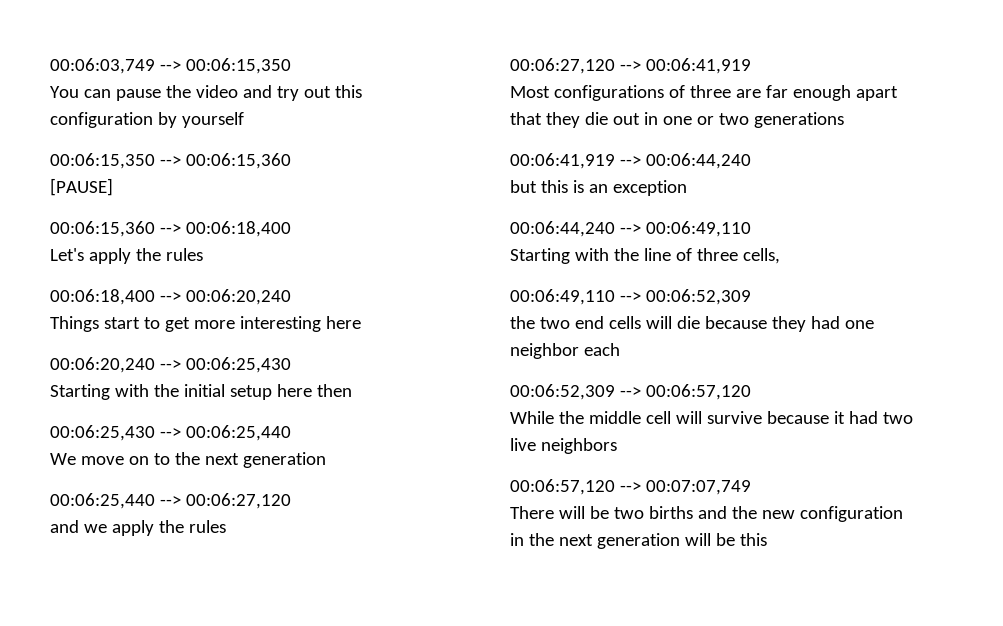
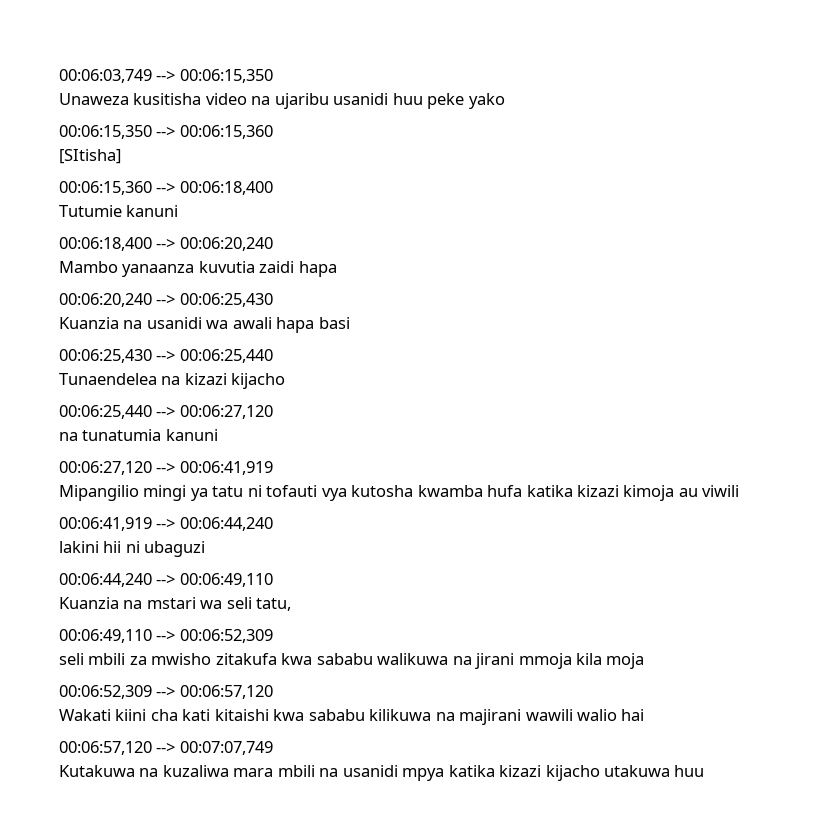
- You can pause the video and try out this configuration by yourself
+ Unaweza kusitisha video na ujaribu usanidi huu peke yako
- [PAUSE]
+ [SItisha]
- Let's apply the rules
+ Tutumie kanuni
- Things start to get more interesting here
+ Mambo yanaanza kuvutia zaidi hapa
  00:06:20,240 --> 00:06:25,430
- Starting with the initial setup here then
+ Kuanzia na usanidi wa awali hapa basi
  00:06:25,430 --> 00:06:25,440
- We move on to the next generation
+ Tunaendelea na kizazi kijacho
  00:06:25,440 --> 00:06:27,120
- and we apply the rules
+ na tunatumia kanuni
  00:06:27,120 --> 00:06:41,919
- Most configurations of three are far enough apart that they die out in one or two generations
+ Mipangilio mingi ya tatu ni tofauti vya kutosha kwamba hufa katika kizazi kimoja au viwili
  00:06:41,919 --> 00:06:44,240
- but this is an exception
+ lakini hii ni ubaguzi
  00:06:44,240 --> 00:06:49,110
- Starting with the line of three cells,
+ Kuanzia na mstari wa seli tatu,
  00:06:49,110 --> 00:06:52,309
- the two end cells will die because they had one neighbor each
+ seli mbili za mwisho zitakufa kwa sababu walikuwa na jirani mmoja kila moja
  00:06:52,309 --> 00:06:57,120
- While the middle cell will survive because it had two live neighbors
+ Wakati kiini cha kati kitaishi kwa sababu kilikuwa na majirani wawili walio hai
  00:06:57,120 --> 00:07:07,749
- There will be two births and the new configuration in the next generation will be this
+ Kutakuwa na kuzaliwa mara mbili na usanidi mpya katika kizazi kijacho utakuwa huu

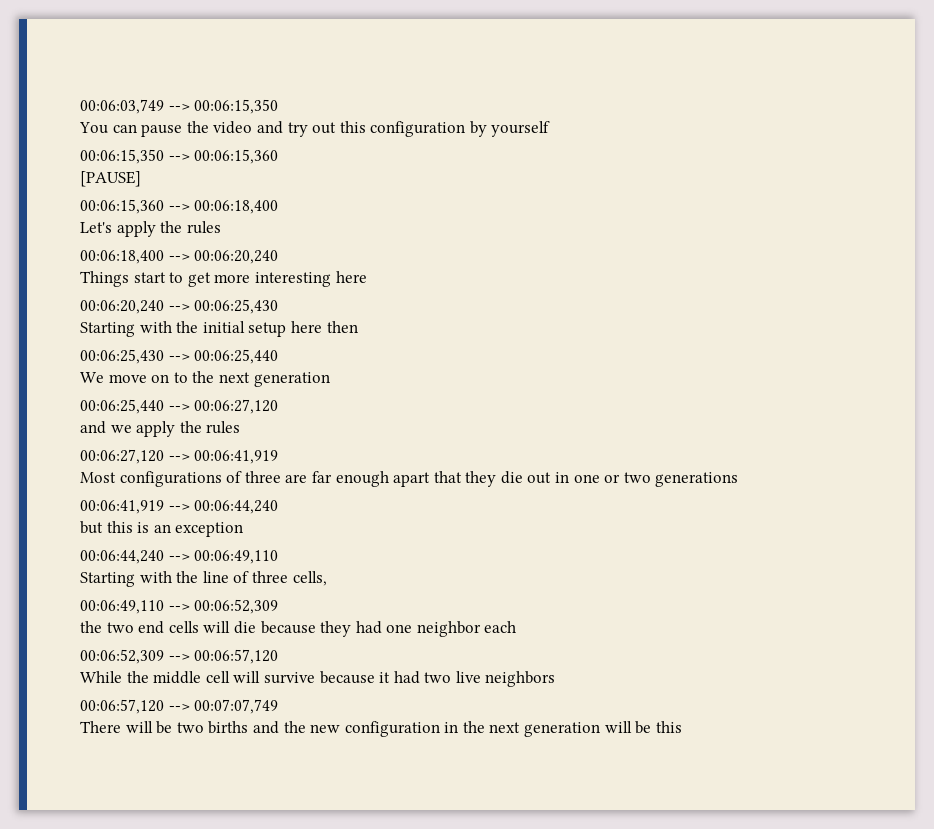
- Unaweza kusitisha video na ujaribu usanidi huu peke yako
+ You can pause the video and try out this configuration by yourself
- [SItisha]
+ [PAUSE]
- Tutumie kanuni
+ Let's apply the rules
- Mambo yanaanza kuvutia zaidi hapa
+ Things start to get more interesting here
  00:06:20,240 --> 00:06:25,430
- Kuanzia na usanidi wa awali hapa basi
+ Starting with the initial setup here then
  00:06:25,430 --> 00:06:25,440
- Tunaendelea na kizazi kijacho
+ We move on to the next generation
  00:06:25,440 --> 00:06:27,120
- na tunatumia kanuni
+ and we apply the rules
  00:06:27,120 --> 00:06:41,919
- Mipangilio mingi ya tatu ni tofauti vya kutosha kwamba hufa katika kizazi kimoja au viwili
+ Most configurations of three are far enough apart that they die out in one or two generations
  00:06:41,919 --> 00:06:44,240
- lakini hii ni ubaguzi
+ but this is an exception
  00:06:44,240 --> 00:06:49,110
- Kuanzia na mstari wa seli tatu,
+ Starting with the line of three cells,
  00:06:49,110 --> 00:06:52,309
- seli mbili za mwisho zitakufa kwa sababu walikuwa na jirani mmoja kila moja
+ the two end cells will die because they had one neighbor each
  00:06:52,309 --> 00:06:57,120
- Wakati kiini cha kati kitaishi kwa sababu kilikuwa na majirani wawili walio hai
+ While the middle cell will survive because it had two live neighbors
  00:06:57,120 --> 00:07:07,749
- Kutakuwa na kuzaliwa mara mbili na usanidi mpya katika kizazi kijacho utakuwa huu
+ There will be two births and the new configuration in the next generation will be this

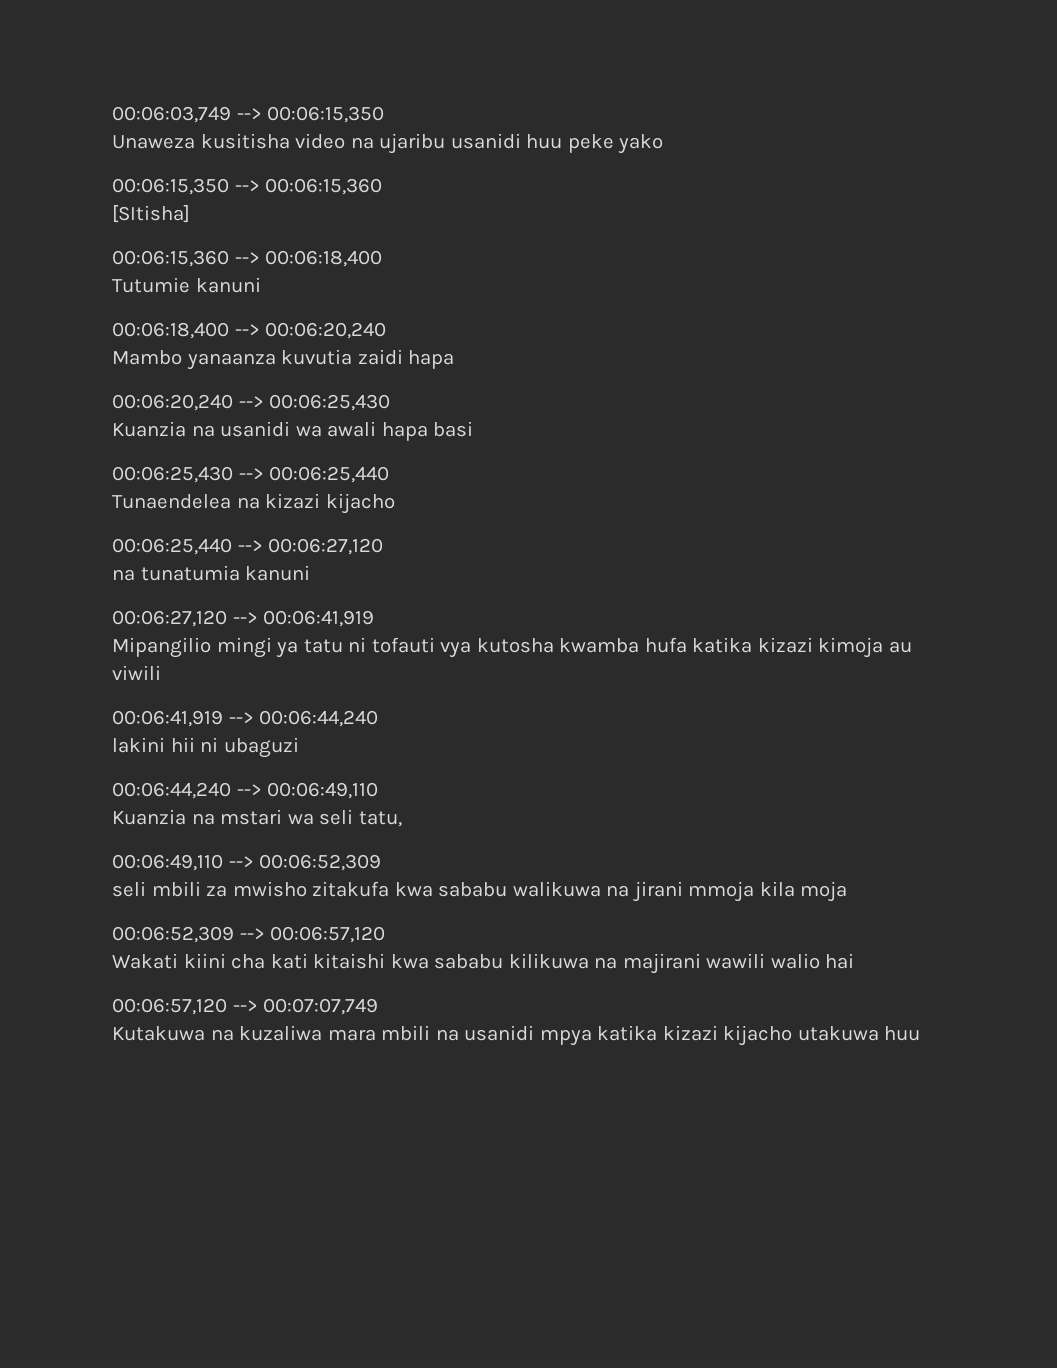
- You can pause the video and try out this configuration by yourself
+ Unaweza kusitisha video na ujaribu usanidi huu peke yako
- [PAUSE]
+ [SItisha]
- Let's apply the rules
+ Tutumie kanuni
- Things start to get more interesting here
+ Mambo yanaanza kuvutia zaidi hapa
  00:06:20,240 --> 00:06:25,430
- Starting with the initial setup here then
+ Kuanzia na usanidi wa awali hapa basi
  00:06:25,430 --> 00:06:25,440
- We move on to the next generation
+ Tunaendelea na kizazi kijacho
  00:06:25,440 --> 00:06:27,120
- and we apply the rules
+ na tunatumia kanuni
  00:06:27,120 --> 00:06:41,919
- Most configurations of three are far enough apart that they die out in one or two generations
+ Mipangilio mingi ya tatu ni tofauti vya kutosha kwamba hufa katika kizazi kimoja au viwili
  00:06:41,919 --> 00:06:44,240
- but this is an exception
+ lakini hii ni ubaguzi
  00:06:44,240 --> 00:06:49,110
- Starting with the line of three cells,
+ Kuanzia na mstari wa seli tatu,
  00:06:49,110 --> 00:06:52,309
- the two end cells will die because they had one neighbor each
+ seli mbili za mwisho zitakufa kwa sababu walikuwa na jirani mmoja kila moja
  00:06:52,309 --> 00:06:57,120
- While the middle cell will survive because it had two live neighbors
+ Wakati kiini cha kati kitaishi kwa sababu kilikuwa na majirani wawili walio hai
  00:06:57,120 --> 00:07:07,749
- There will be two births and the new configuration in the next generation will be this
+ Kutakuwa na kuzaliwa mara mbili na usanidi mpya katika kizazi kijacho utakuwa huu

